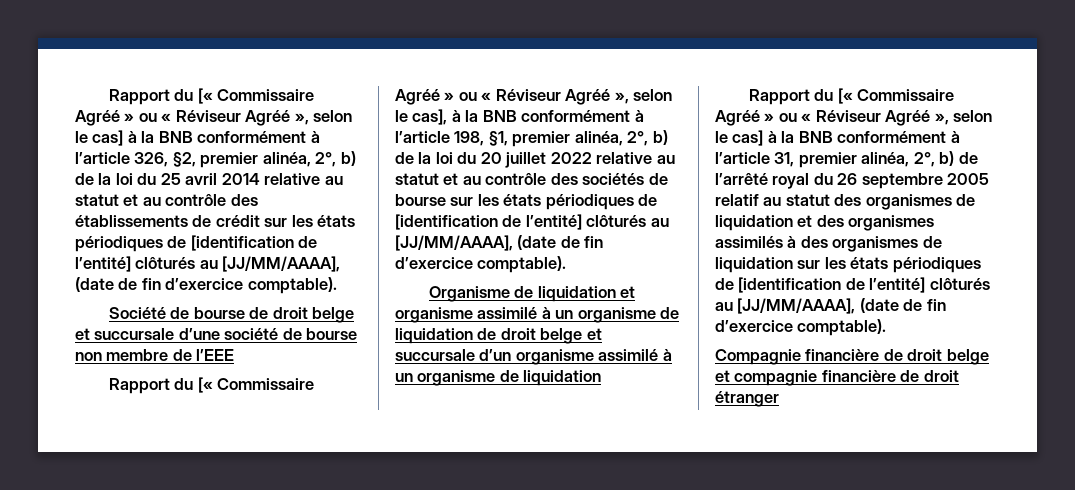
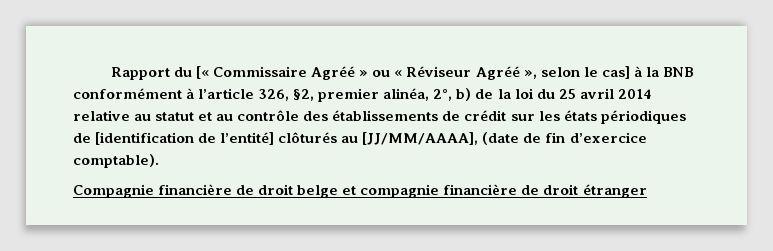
- Société de bourse de droit belge et succursale d’une société de bourse non membre de l’EEE
- Rapport du [« Commissaire Agréé » ou « Réviseur Agréé », selon le cas], à la BNB conformément à l’article 198, §1, premier alinéa, 2°, b) de la loi du 20 juillet 2022 relative au statut et au contrôle des sociétés de bourse sur les états périodiques de [identification de l’entité] clôturés au [JJ/MM/AAAA], (date de fin d’exercice comptable).
- Organisme de liquidation et organisme assimilé à un organisme de liquidation de droit belge et succursale d’un organisme assimilé à un organisme de liquidation
- Rapport du [« Commissaire Agréé » ou « Réviseur Agréé », selon le cas] à la BNB conformément à l’article 31, premier alinéa, 2°, b) de l’arrêté royal du 26 septembre 2005 relatif au statut des organismes de liquidation et des organismes assimilés à des organismes de liquidation sur les états périodiques de [identification de l’entité] clôturés au [JJ/MM/AAAA], (date de fin d’exercice comptable).

